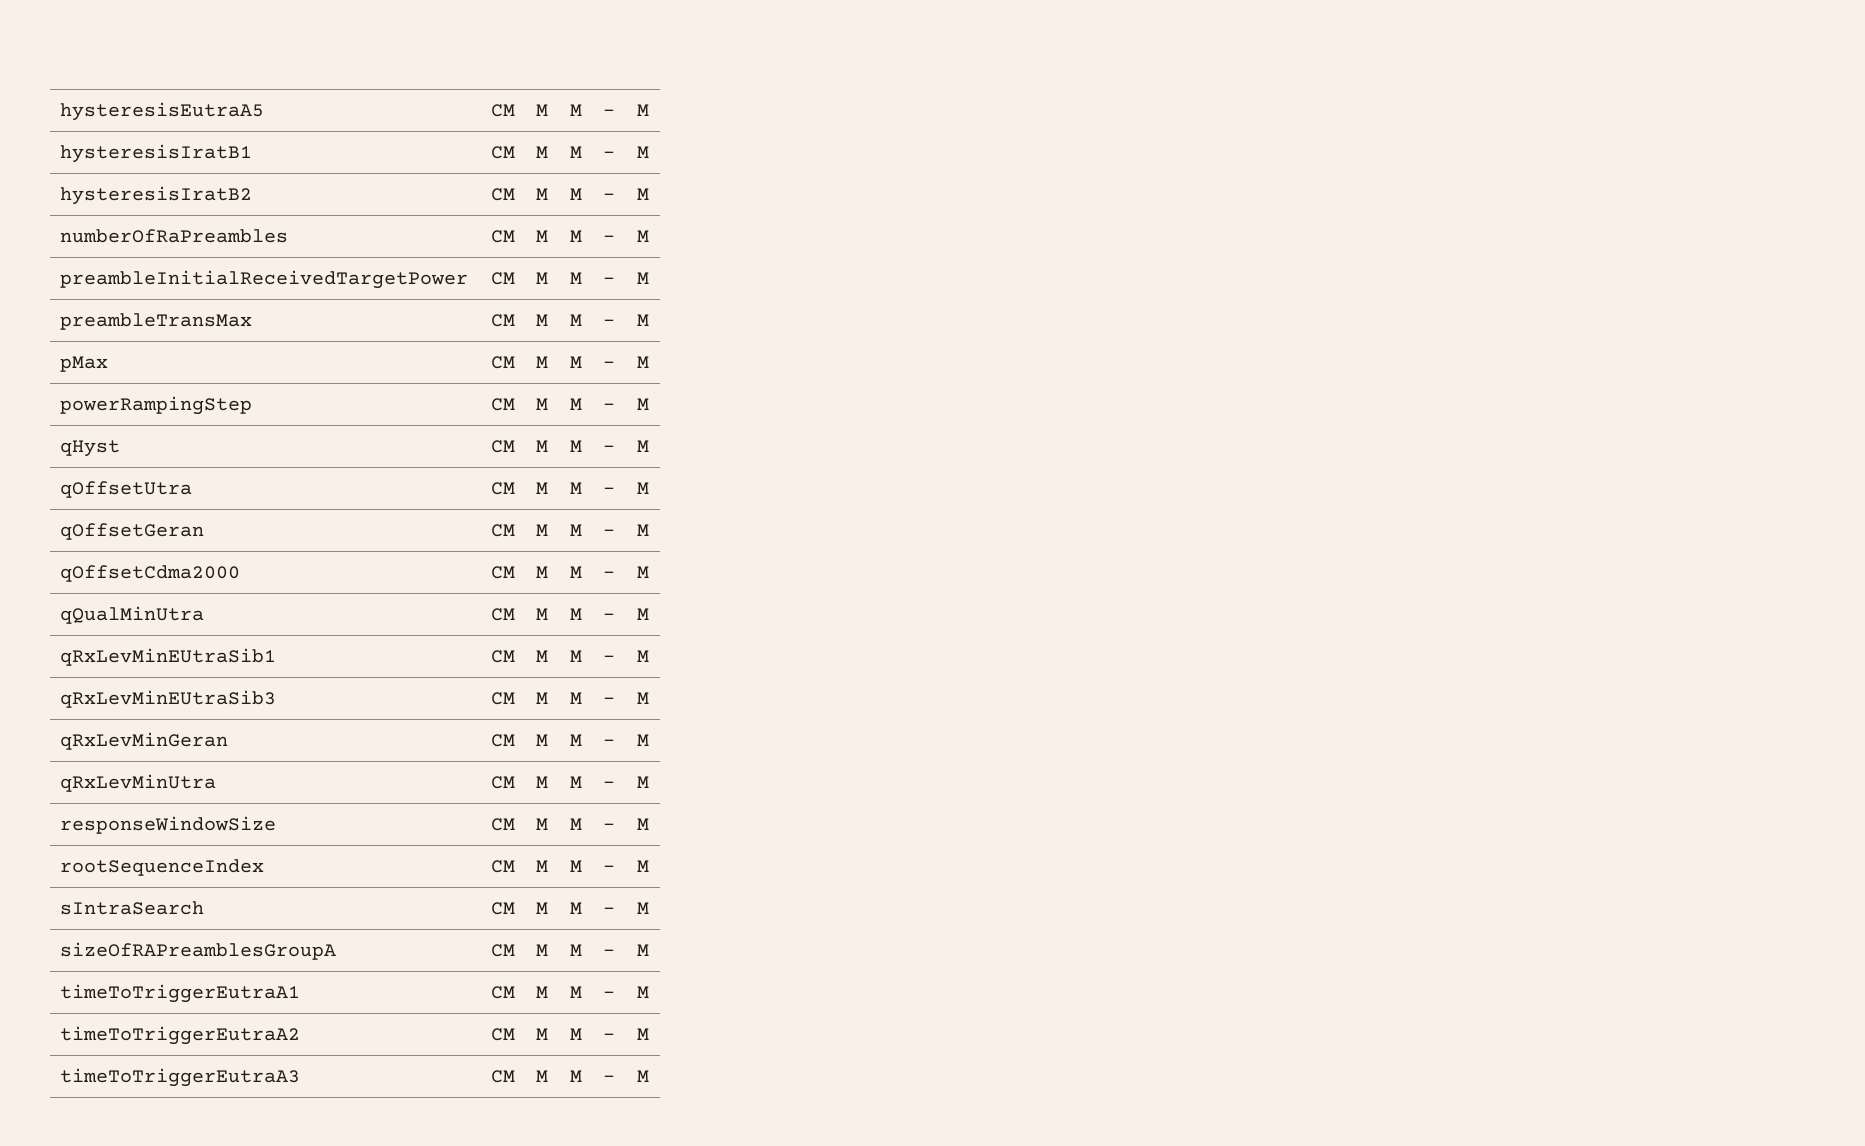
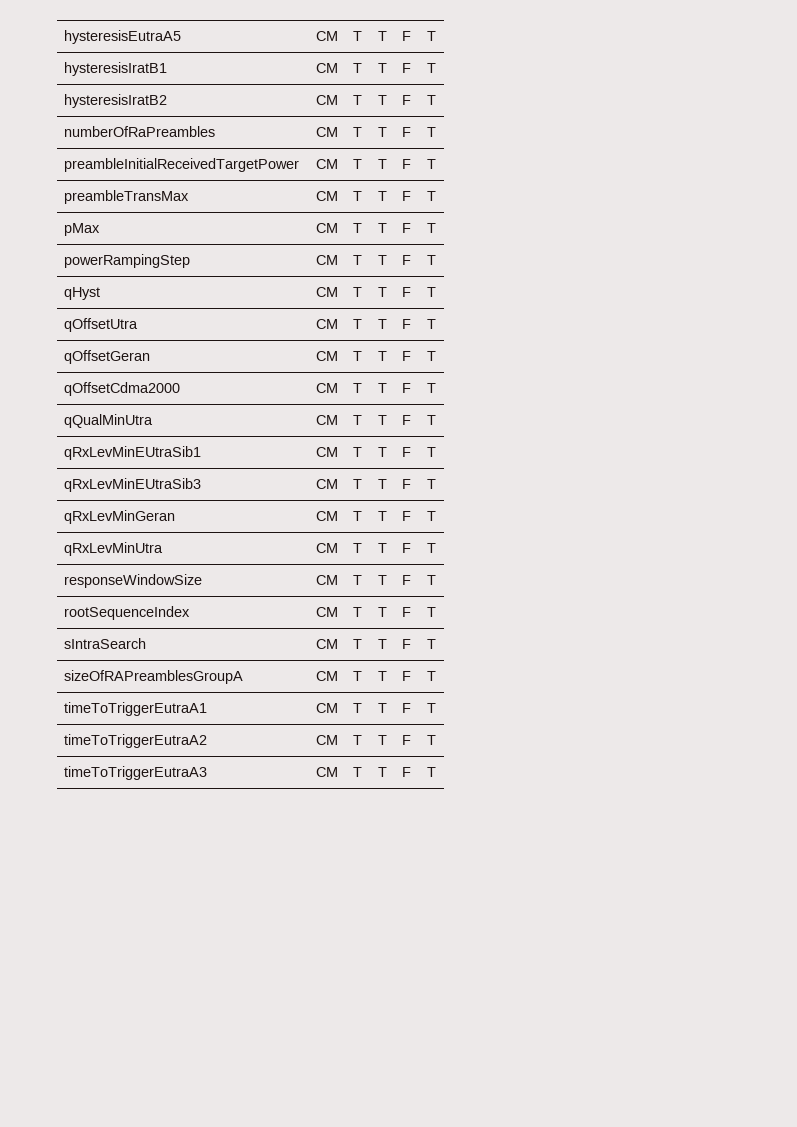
- hysteresisEutraA5 | CM | M | M | - | M
- hysteresisIratB1 | CM | M | M | - | M
- hysteresisIratB2 | CM | M | M | - | M
- numberOfRaPreambles | CM | M | M | - | M
- preambleInitialReceivedTargetPower | CM | M | M | - | M
- preambleTransMax | CM | M | M | - | M
- pMax | CM | M | M | - | M
- powerRampingStep | CM | M | M | - | M
- qHyst | CM | M | M | - | M
- qOffsetUtra | CM | M | M | - | M
- qOffsetGeran | CM | M | M | - | M
- qOffsetCdma2000 | CM | M | M | - | M
- qQualMinUtra | CM | M | M | - | M
- qRxLevMinEUtraSib1 | CM | M | M | - | M
- qRxLevMinEUtraSib3 | CM | M | M | - | M
- qRxLevMinGeran | CM | M | M | - | M
- qRxLevMinUtra | CM | M | M | - | M
- responseWindowSize | CM | M | M | - | M
- rootSequenceIndex | CM | M | M | - | M
- sIntraSearch | CM | M | M | - | M
- sizeOfRAPreamblesGroupA | CM | M | M | - | M
- timeToTriggerEutraA1 | CM | M | M | - | M
- timeToTriggerEutraA2 | CM | M | M | - | M
- timeToTriggerEutraA3 | CM | M | M | - | M
+ hysteresisEutraA5 | CM | T | T | F | T
+ hysteresisIratB1 | CM | T | T | F | T
+ hysteresisIratB2 | CM | T | T | F | T
+ numberOfRaPreambles | CM | T | T | F | T
+ preambleInitialReceivedTargetPower | CM | T | T | F | T
+ preambleTransMax | CM | T | T | F | T
+ pMax | CM | T | T | F | T
+ powerRampingStep | CM | T | T | F | T
+ qHyst | CM | T | T | F | T
+ qOffsetUtra | CM | T | T | F | T
+ qOffsetGeran | CM | T | T | F | T
+ qOffsetCdma2000 | CM | T | T | F | T
+ qQualMinUtra | CM | T | T | F | T
+ qRxLevMinEUtraSib1 | CM | T | T | F | T
+ qRxLevMinEUtraSib3 | CM | T | T | F | T
+ qRxLevMinGeran | CM | T | T | F | T
+ qRxLevMinUtra | CM | T | T | F | T
+ responseWindowSize | CM | T | T | F | T
+ rootSequenceIndex | CM | T | T | F | T
+ sIntraSearch | CM | T | T | F | T
+ sizeOfRAPreamblesGroupA | CM | T | T | F | T
+ timeToTriggerEutraA1 | CM | T | T | F | T
+ timeToTriggerEutraA2 | CM | T | T | F | T
+ timeToTriggerEutraA3 | CM | T | T | F | T

